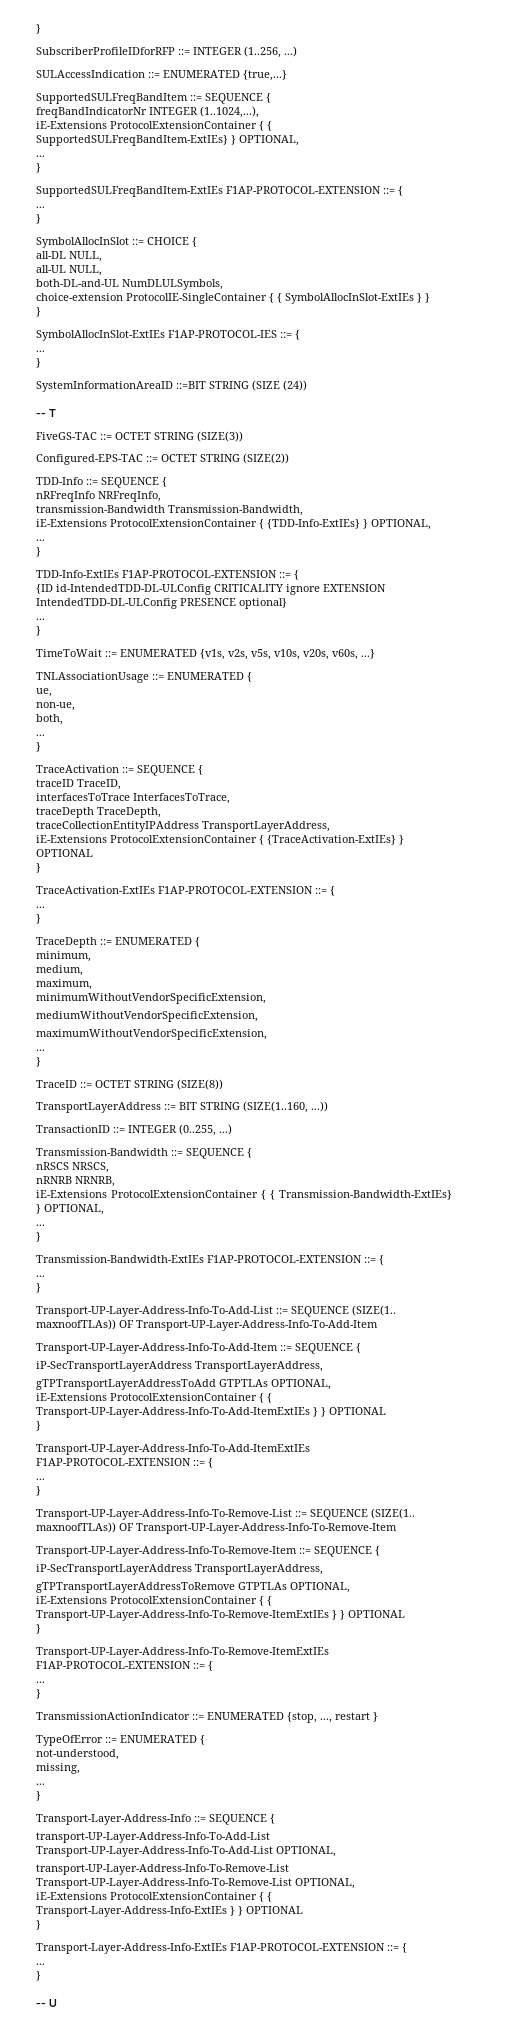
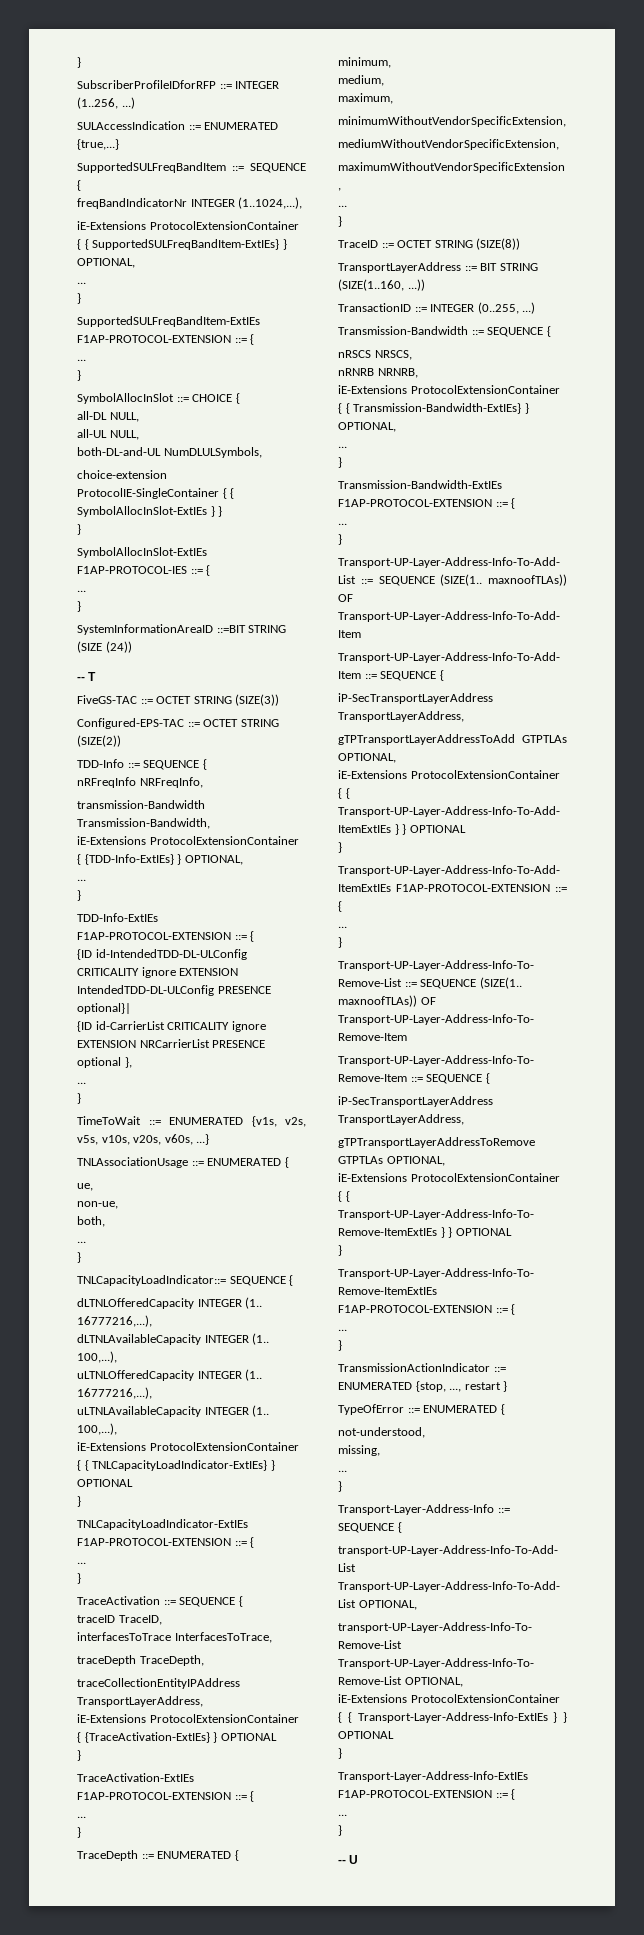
- {ID id-IntendedTDD-DL-ULConfig CRITICALITY ignore EXTENSION IntendedTDD-DL-ULConfig PRESENCE optional}
+ {ID id-IntendedTDD-DL-ULConfig CRITICALITY ignore EXTENSION IntendedTDD-DL-ULConfig PRESENCE optional}|
+ {ID id-CarrierList CRITICALITY ignore EXTENSION NRCarrierList PRESENCE optional },
+ TNLCapacityLoadIndicator::= SEQUENCE {
+ dLTNLOfferedCapacity INTEGER (1.. 16777216,...),
+ dLTNLAvailableCapacity INTEGER (1.. 100,...),
+ uLTNLOfferedCapacity INTEGER (1.. 16777216,...),
+ uLTNLAvailableCapacity INTEGER (1.. 100,...),
+ iE-Extensions ProtocolExtensionContainer { { TNLCapacityLoadIndicator-ExtIEs} } OPTIONAL
+ }
+ TNLCapacityLoadIndicator-ExtIEs F1AP-PROTOCOL-EXTENSION ::= {
+ ...
+ }

